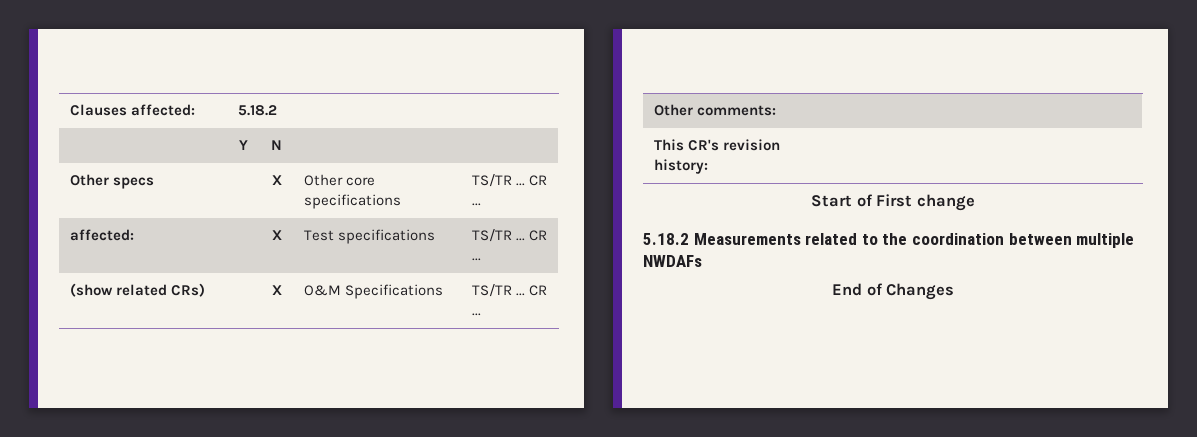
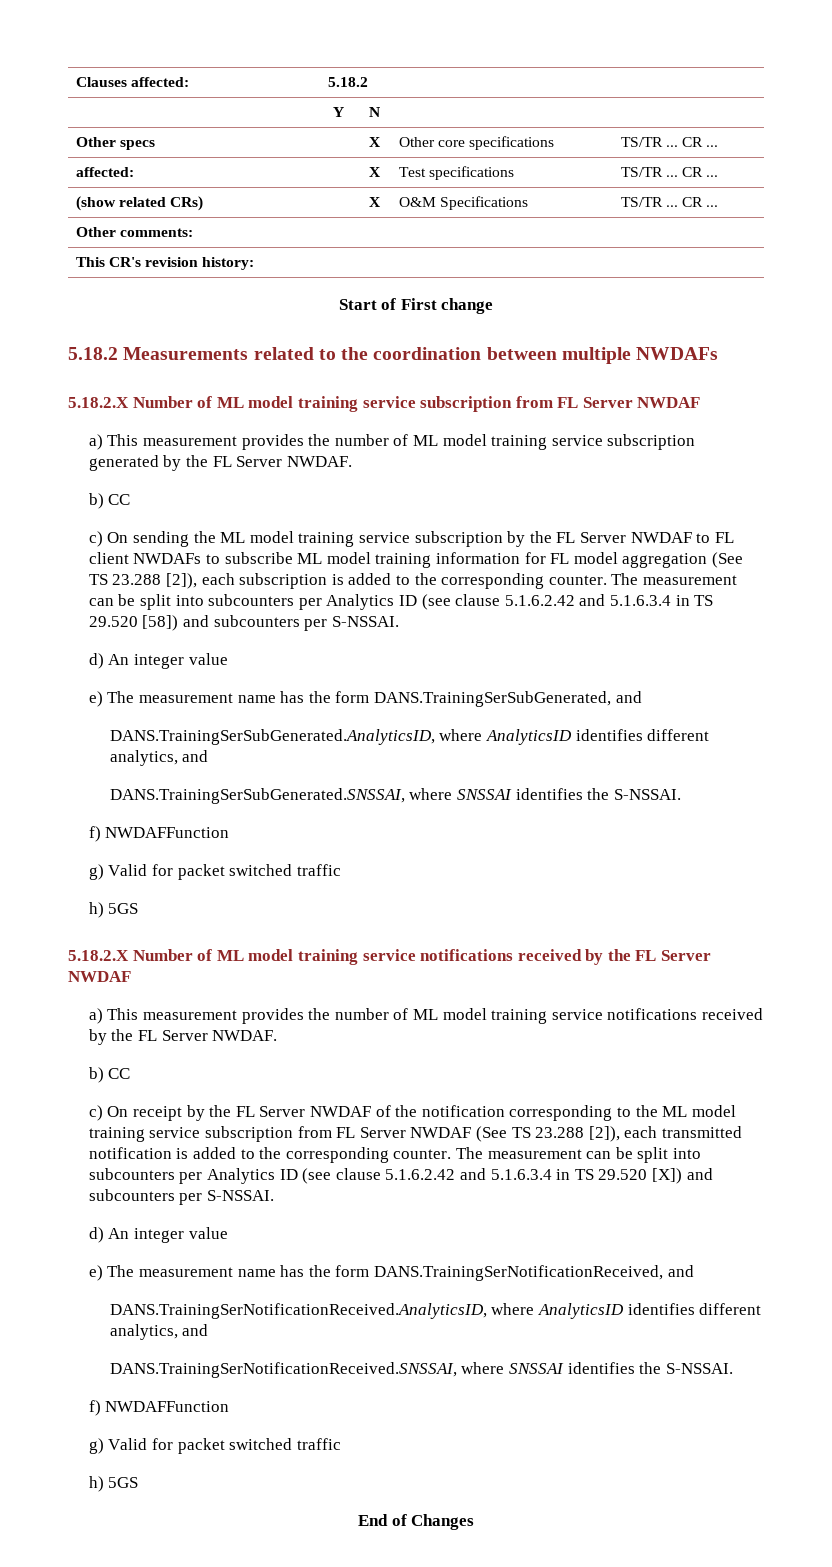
+ 5.18.2.X Number of ML model training service subscription from FL Server NWDAF
+ a) This measurement provides the number of ML model training service subscription generated by the FL Server NWDAF.
+ b) CC
+ c) On sending the ML model training service subscription by the FL Server NWDAF to FL client NWDAFs to subscribe ML model training information for FL model aggregation (See TS 23.288 [2]), each subscription is added to the corresponding counter. The measurement can be split into subcounters per Analytics ID (see clause 5.1.6.2.42 and 5.1.6.3.4 in TS 29.520 [58]) and subcounters per S-NSSAI.
+ d) An integer value
+ e) The measurement name has the form DANS.TrainingSerSubGenerated, and
+ DANS.TrainingSerSubGenerated.AnalyticsID, where AnalyticsID identifies different analytics, and
+ DANS.TrainingSerSubGenerated.SNSSAI, where SNSSAI identifies the S-NSSAI.
+ f) NWDAFFunction
+ g) Valid for packet switched traffic
+ h) 5GS
+ 5.18.2.X Number of ML model training service notifications received by the FL Server NWDAF
+ a) This measurement provides the number of ML model training service notifications received by the FL Server NWDAF.
+ b) CC
+ c) On receipt by the FL Server NWDAF of the notification corresponding to the ML model training service subscription from FL Server NWDAF (See TS 23.288 [2]), each transmitted notification is added to the corresponding counter. The measurement can be split into subcounters per Analytics ID (see clause 5.1.6.2.42 and 5.1.6.3.4 in TS 29.520 [X]) and subcounters per S-NSSAI.
+ d) An integer value
+ e) The measurement name has the form DANS.TrainingSerNotificationReceived, and
+ DANS.TrainingSerNotificationReceived.AnalyticsID, where AnalyticsID identifies different analytics, and
+ DANS.TrainingSerNotificationReceived.SNSSAI, where SNSSAI identifies the S-NSSAI.
+ f) NWDAFFunction
+ g) Valid for packet switched traffic
+ h) 5GS

